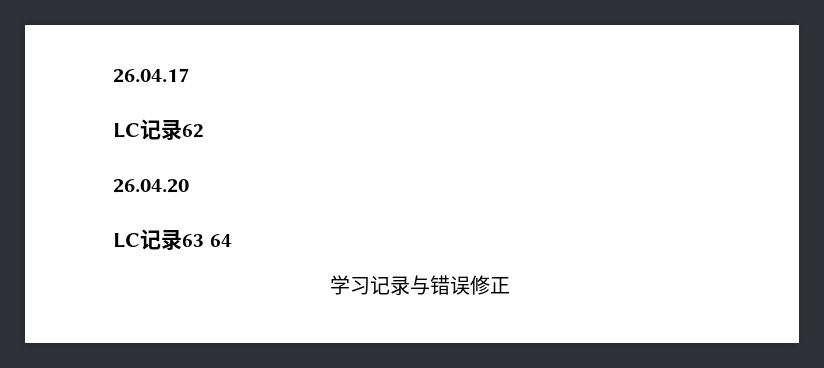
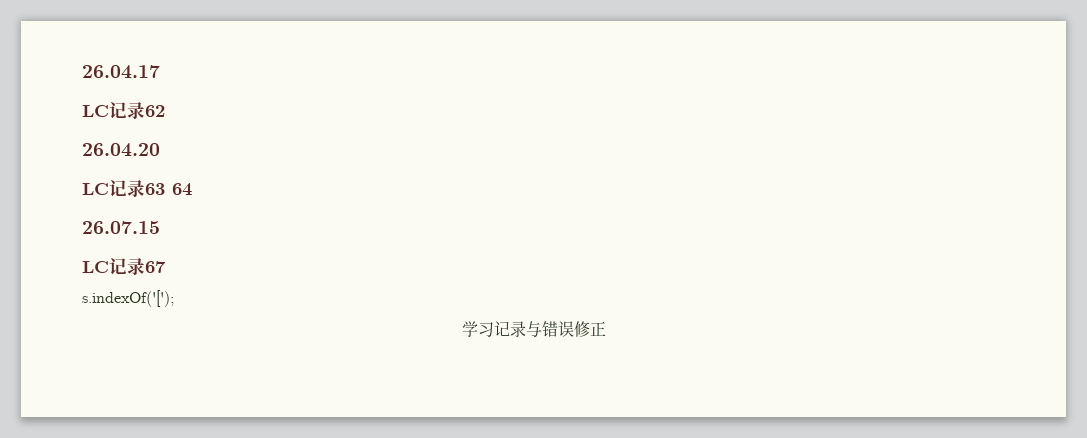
+ 26.07.15
+ LC记录67
+ s.indexOf('[');

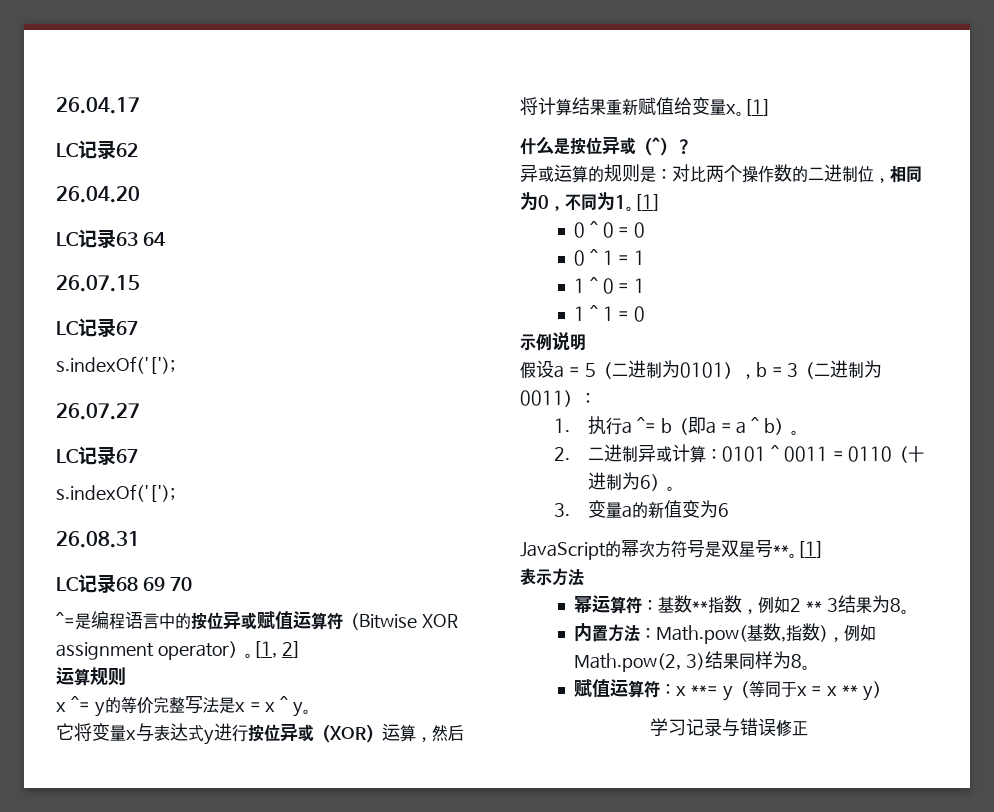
+ 26.07.27
+ LC记录67
+ s.indexOf('[');
+ 26.08.31
+ LC记录68 69 70
+ ^=是编程语言中的按位异或赋值运算符（Bitwise XOR assignment operator）。[1, 2]
+ 运算规则
+ x ^= y的等价完整写法是x = x ^ y。
+ 它将变量x与表达式y进行按位异或（XOR）运算，然后将计算结果重新赋值给变量x。[1]
+ 什么是按位异或（^）？
+ 异或运算的规则是：对比两个操作数的二进制位，相同为0，不同为1。[1]
+ 0 ^ 0 = 0
+ 0 ^ 1 = 1
+ 1 ^ 0 = 1
+ 1 ^ 1 = 0
+ 示例说明
+ 假设a = 5（二进制为0101），b = 3（二进制为0011）：
+ 1.执行a ^= b（即a = a ^ b）。
+ 2.二进制异或计算：0101 ^ 0011 = 0110（十进制为6）。
+ 3.变量a的新值变为6
+ JavaScript的幂次方符号是双星号**。[1]
+ 表示方法
+ 幂运算符：基数**指数，例如2 ** 3结果为8。
+ 内置方法：Math.pow(基数,指数)，例如Math.pow(2, 3)结果同样为8。
+ 赋值运算符：x **= y（等同于x = x ** y）

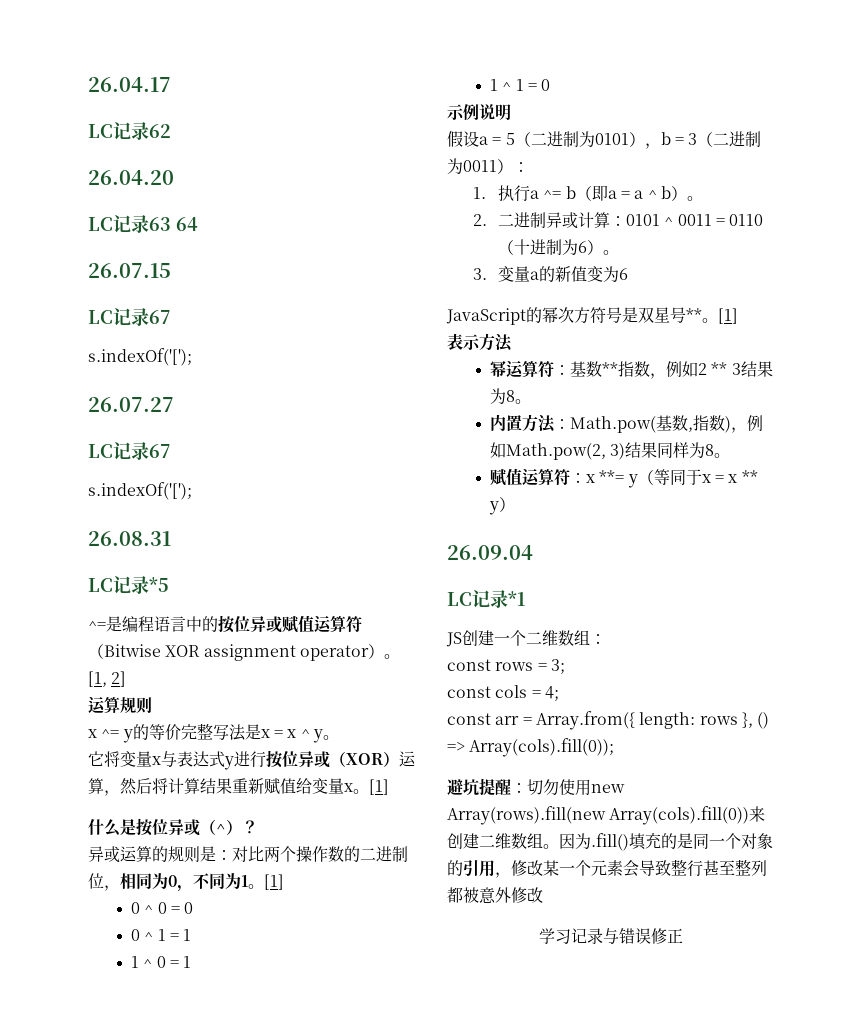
- LC记录68 69 70
+ LC记录*5
+ 26.09.04
+ LC记录*1
+ JS创建一个二维数组：
+ const rows = 3;
+ const cols = 4;
+ const arr = Array.from({ length: rows }, () => Array(cols).fill(0));
+ 避坑提醒：切勿使用new Array(rows).fill(new Array(cols).fill(0))来创建二维数组。因为.fill()填充的是同一个对象的引用，修改某一个元素会导致整行甚至整列都被意外修改

